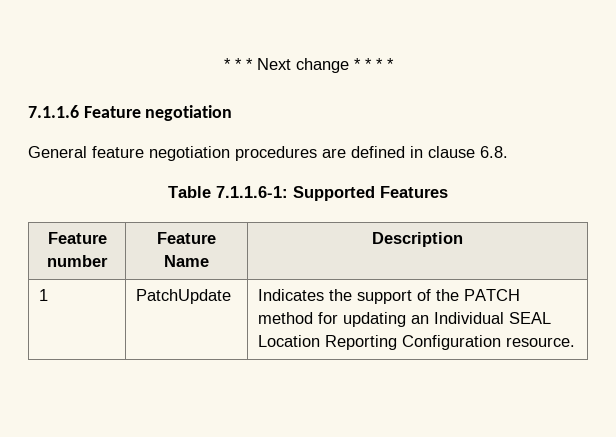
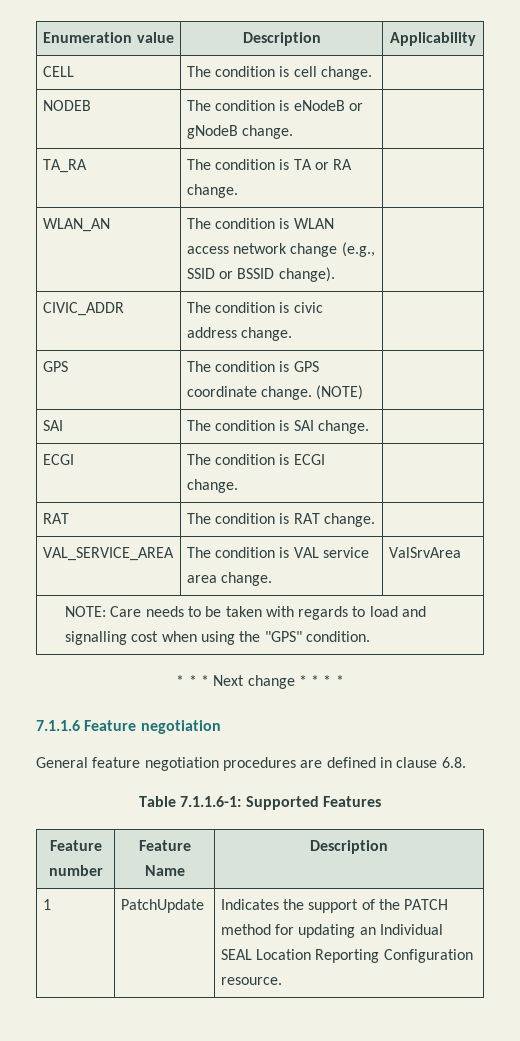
+ Enumeration value | Description | Applicability
+ CELL | The condition is cell change. |
+ NODEB | The condition is eNodeB or gNodeB change. |
+ TA_RA | The condition is TA or RA change. |
+ WLAN_AN | The condition is WLAN access network change (e.g., SSID or BSSID change). |
+ CIVIC_ADDR | The condition is civic address change. |
+ GPS | The condition is GPS coordinate change. (NOTE) |
+ SAI | The condition is SAI change. |
+ ECGI | The condition is ECGI change. |
+ RAT | The condition is RAT change. |
+ VAL_SERVICE_AREA | The condition is VAL service area change. | ValSrvArea
+ NOTE: Care needs to be taken with regards to load and signalling cost when using the "GPS" condition.

